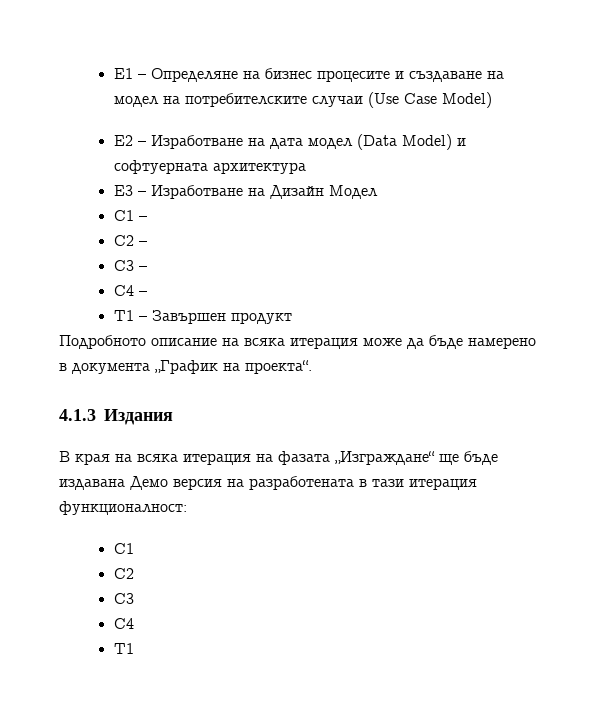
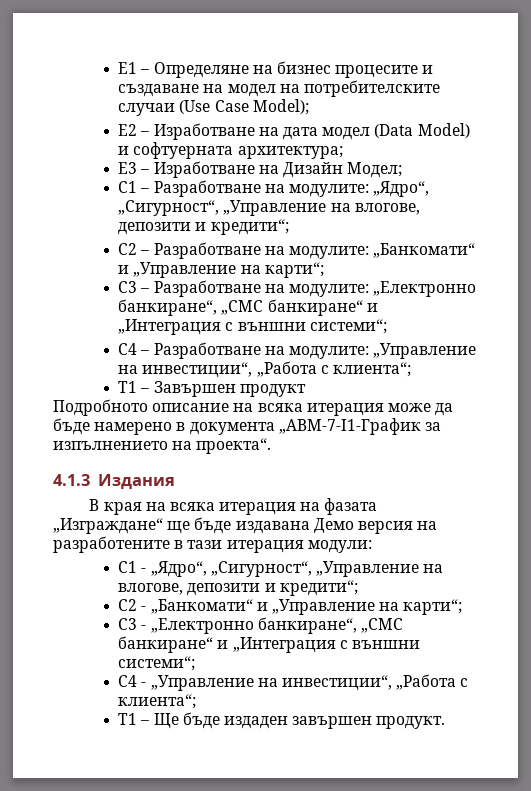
- E1 – Определяне на бизнес процесите и създаване на модел на потребителските случаи (Use Case Model)
+ E1 – Определяне на бизнес процесите и създаване на модел на потребителските случаи (Use Case Model);
- E2 – Изработване на дата модел (Data Model) и софтуерната архитектура
+ E2 – Изработване на дата модел (Data Model) и софтуерната архитектура;
- E3 – Изработване на Дизайн Модел
- C1 –
- C2 –
- C3 –
- C4 –
+ E3 – Изработване на Дизайн Модел;
+ C1 – Разработване на модулите: „Ядро“, „Сигурност“, „Управление на влогове, депозити и кредити“;
+ C2 – Разработване на модулите: „Банкомати“ и „Управление на карти“;
+ C3 – Разработване на модулите: „Електронно банкиране“, „СМС банкиране“ и „Интеграция с външни системи“;
+ C4 – Разработване на модулите: „Управление на инвестиции“, „Работа с клиента“;
- Подробното описание на всяка итерация може да бъде намерено в документа „График на проекта“.
+ Подробното описание на всяка итерация може да бъде намерено в документа „ABM-7-I1-График за изпълнението на проекта“.
- В края на всяка итерация на фазата „Изграждане“ ще бъде издавана Демо версия на разработената в тази итерация функционалност:
- C1
- C2
- C3
- C4
- T1
+ В края на всяка итерация на фазата „Изграждане“ ще бъде издавана Демо версия на разработените в тази итерация модули:
+ C1 - „Ядро“, „Сигурност“, „Управление на влогове, депозити и кредити“;
+ C2 - „Банкомати“ и „Управление на карти“;
+ C3 - „Електронно банкиране“, „СМС банкиране“ и „Интеграция с външни системи“;
+ C4 - „Управление на инвестиции“, „Работа с клиента“;
+ T1 – Ще бъде издаден завършен продукт.

